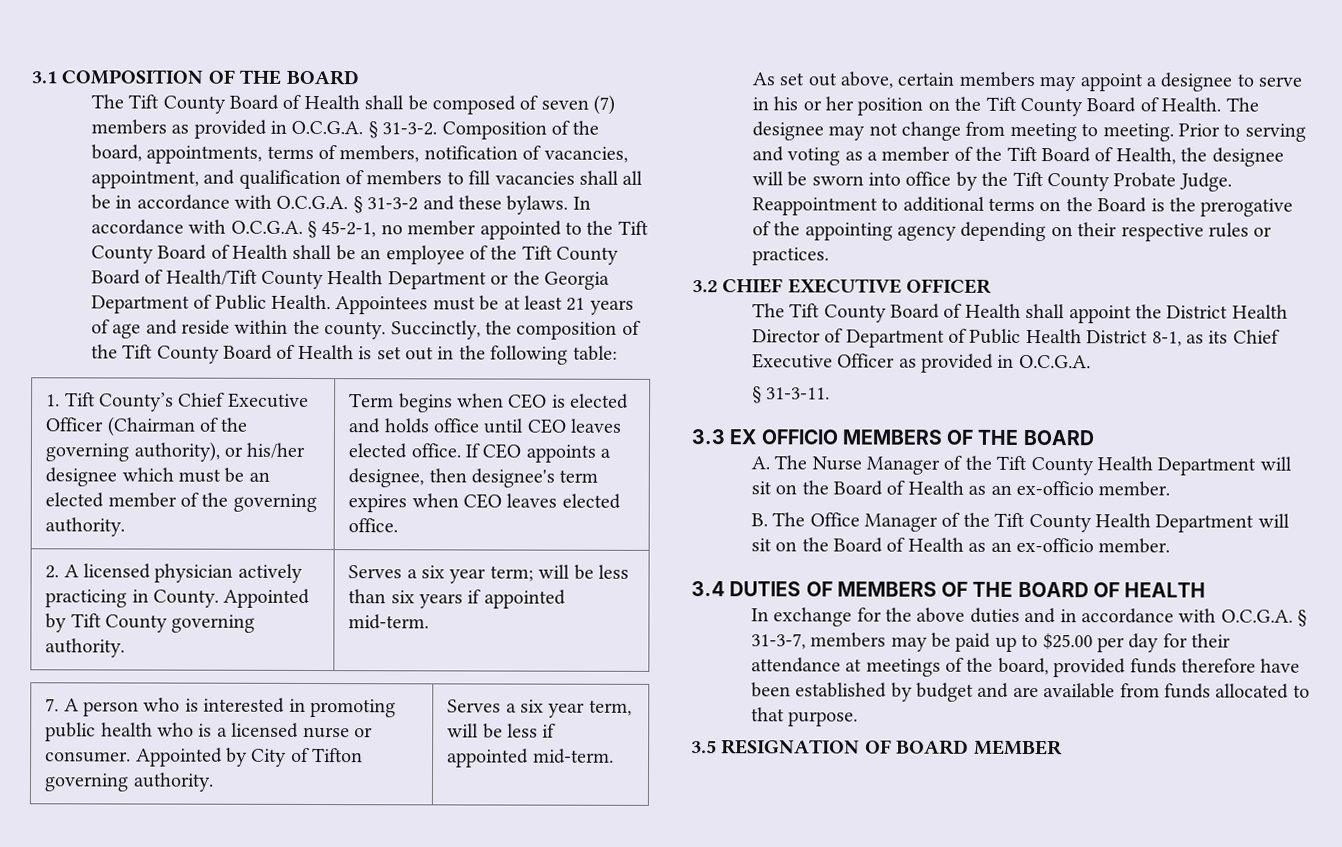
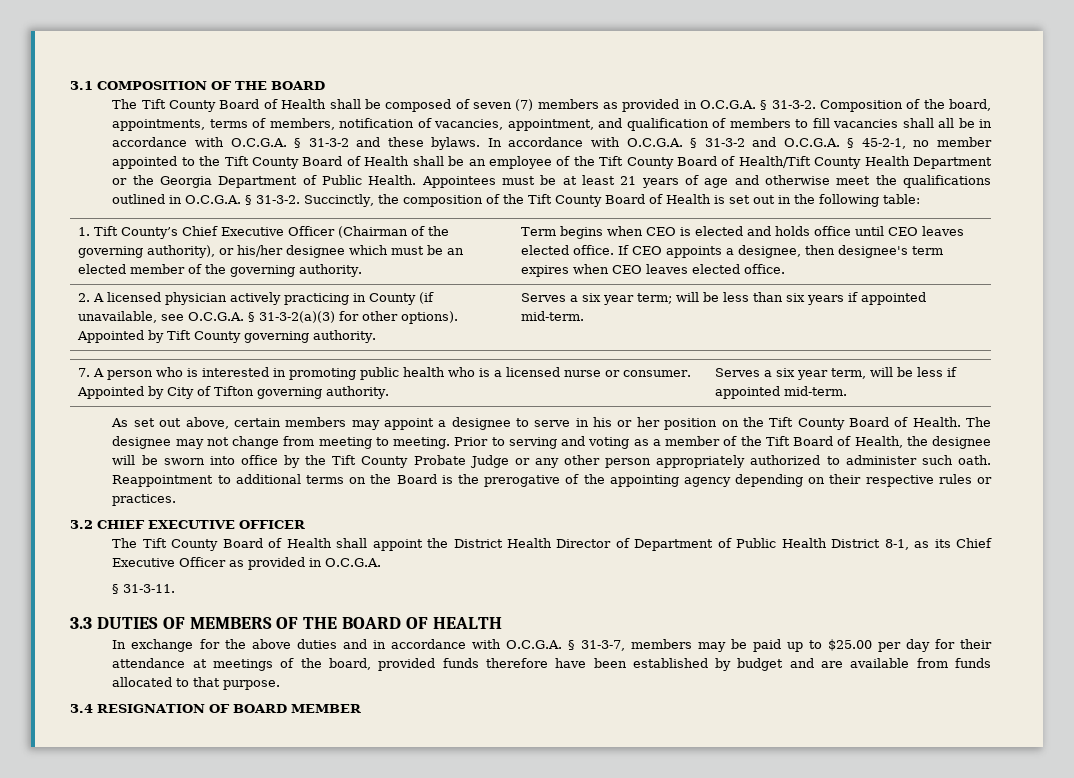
- In accordance with O.C.G.A. § 45-2-1, no member appointed to the Tift County Board of Health shall be an employee of the Tift County Board of Health/Tift County Health Department or the Georgia Department of Public Health.
+ In accordance with O.C.G.A. § 31-3-2 and O.C.G.A. § 45-2-1, no member appointed to the Tift County Board of Health shall be an employee of the Tift County Board of Health/Tift County Health Department or the Georgia Department of Public Health.
- Appointees must be at least 21 years of age and reside within the county.
+ Appointees must be at least 21 years of age and otherwise meet the qualifications outlined in O.C.G.A. § 31-3-2.
- 2. A licensed physician actively practicing in County. Appointed by Tift County governing authority. | Serves a six year term; will be less than six years if appointed mid-term.
+ 2. A licensed physician actively practicing in County (if unavailable, see O.C.G.A. § 31-3-2(a)(3) for other options). Appointed by Tift County governing authority. | Serves a six year term; will be less than six years if appointed mid-term.
- Prior to serving and voting as a member of the Tift Board of Health, the designee will be sworn into office by the Tift County Probate Judge.
+ Prior to serving and voting as a member of the Tift Board of Health, the designee will be sworn into office by the Tift County Probate Judge or any other person appropriately authorized to administer such oath.
- 3.3 EX OFFICIO MEMBERS OF THE BOARD
- A. The Nurse Manager of the Tift County Health Department will sit on the Board of Health as an ex-officio member.
- B. The Office Manager of the Tift County Health Department will sit on the Board of Health as an ex-officio member.
- 3.4 DUTIES OF MEMBERS OF THE BOARD OF HEALTH
+ 3.3 DUTIES OF MEMBERS OF THE BOARD OF HEALTH
- 3.5 RESIGNATION OF BOARD MEMBER
+ 3.4 RESIGNATION OF BOARD MEMBER

